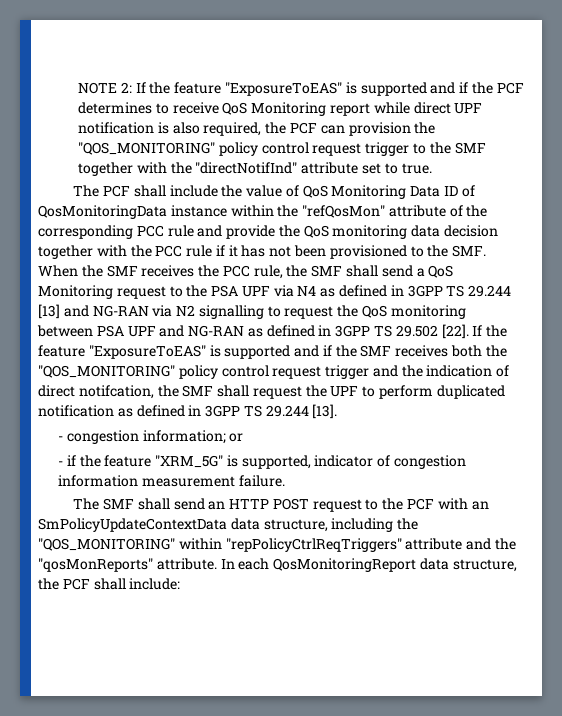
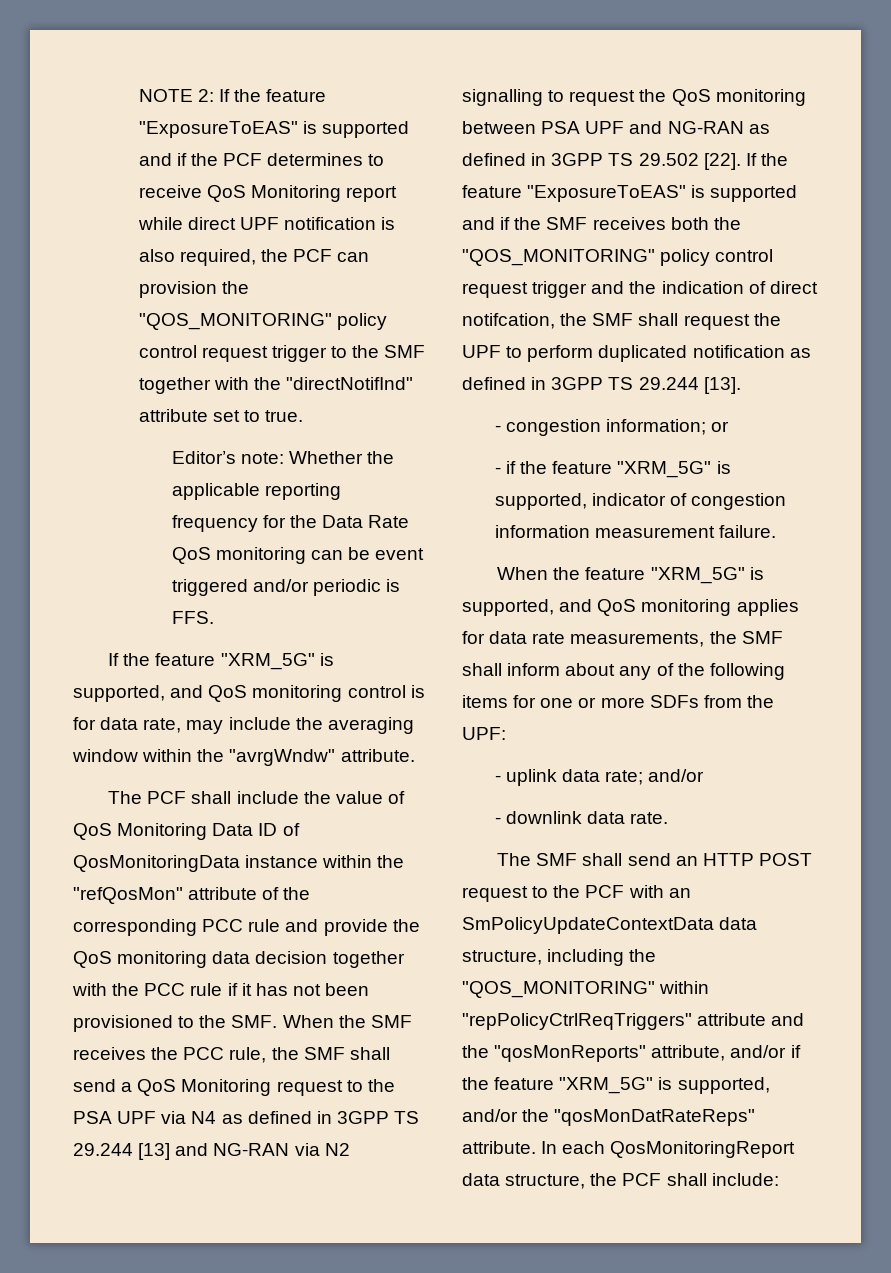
+ Editor’s note: Whether the applicable reporting frequency for the Data Rate QoS monitoring can be event triggered and/or periodic is FFS.
+ If the feature "XRM_5G" is supported, and QoS monitoring control is for data rate, may include the averaging window within the "avrgWndw" attribute.
+ When the feature "XRM_5G" is supported, and QoS monitoring applies for data rate measurements, the SMF shall inform about any of the following items for one or more SDFs from the UPF:
+ - uplink data rate; and/or
+ - downlink data rate.
- The SMF shall send an HTTP POST request to the PCF with an SmPolicyUpdateContextData data structure, including the "QOS_MONITORING" within "repPolicyCtrlReqTriggers" attribute and the "qosMonReports" attribute.
+ The SMF shall send an HTTP POST request to the PCF with an SmPolicyUpdateContextData data structure, including the "QOS_MONITORING" within "repPolicyCtrlReqTriggers" attribute and the "qosMonReports" attribute, and/or if the feature "XRM_5G" is supported, and/or the "qosMonDatRateReps" attribute.

